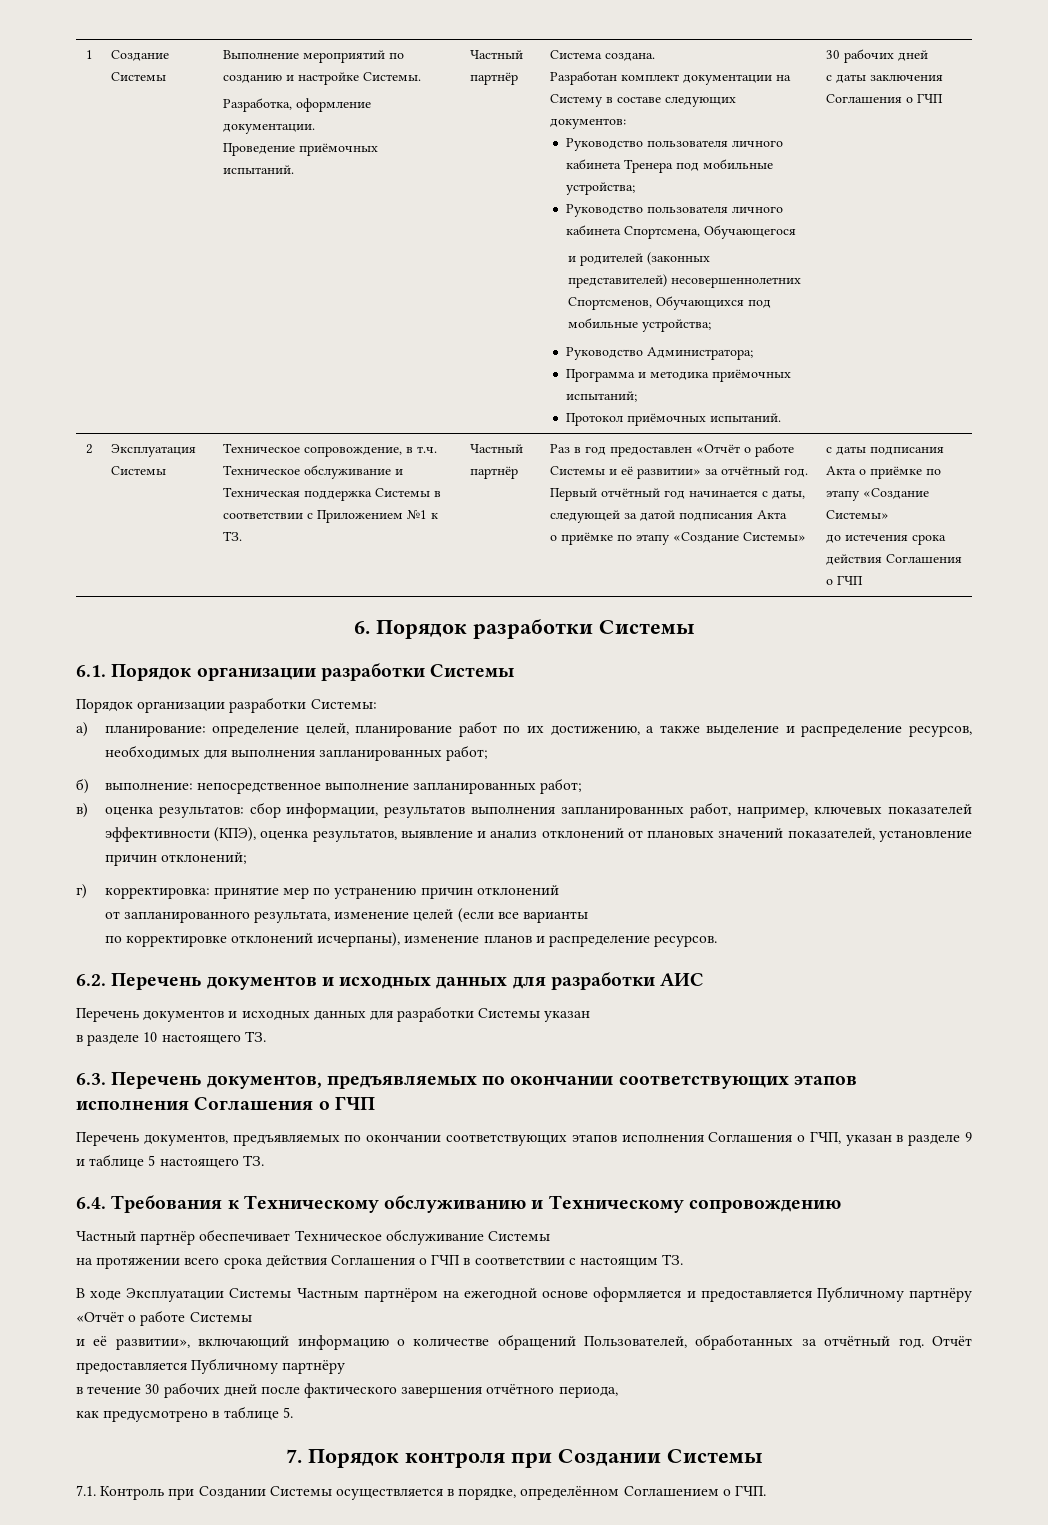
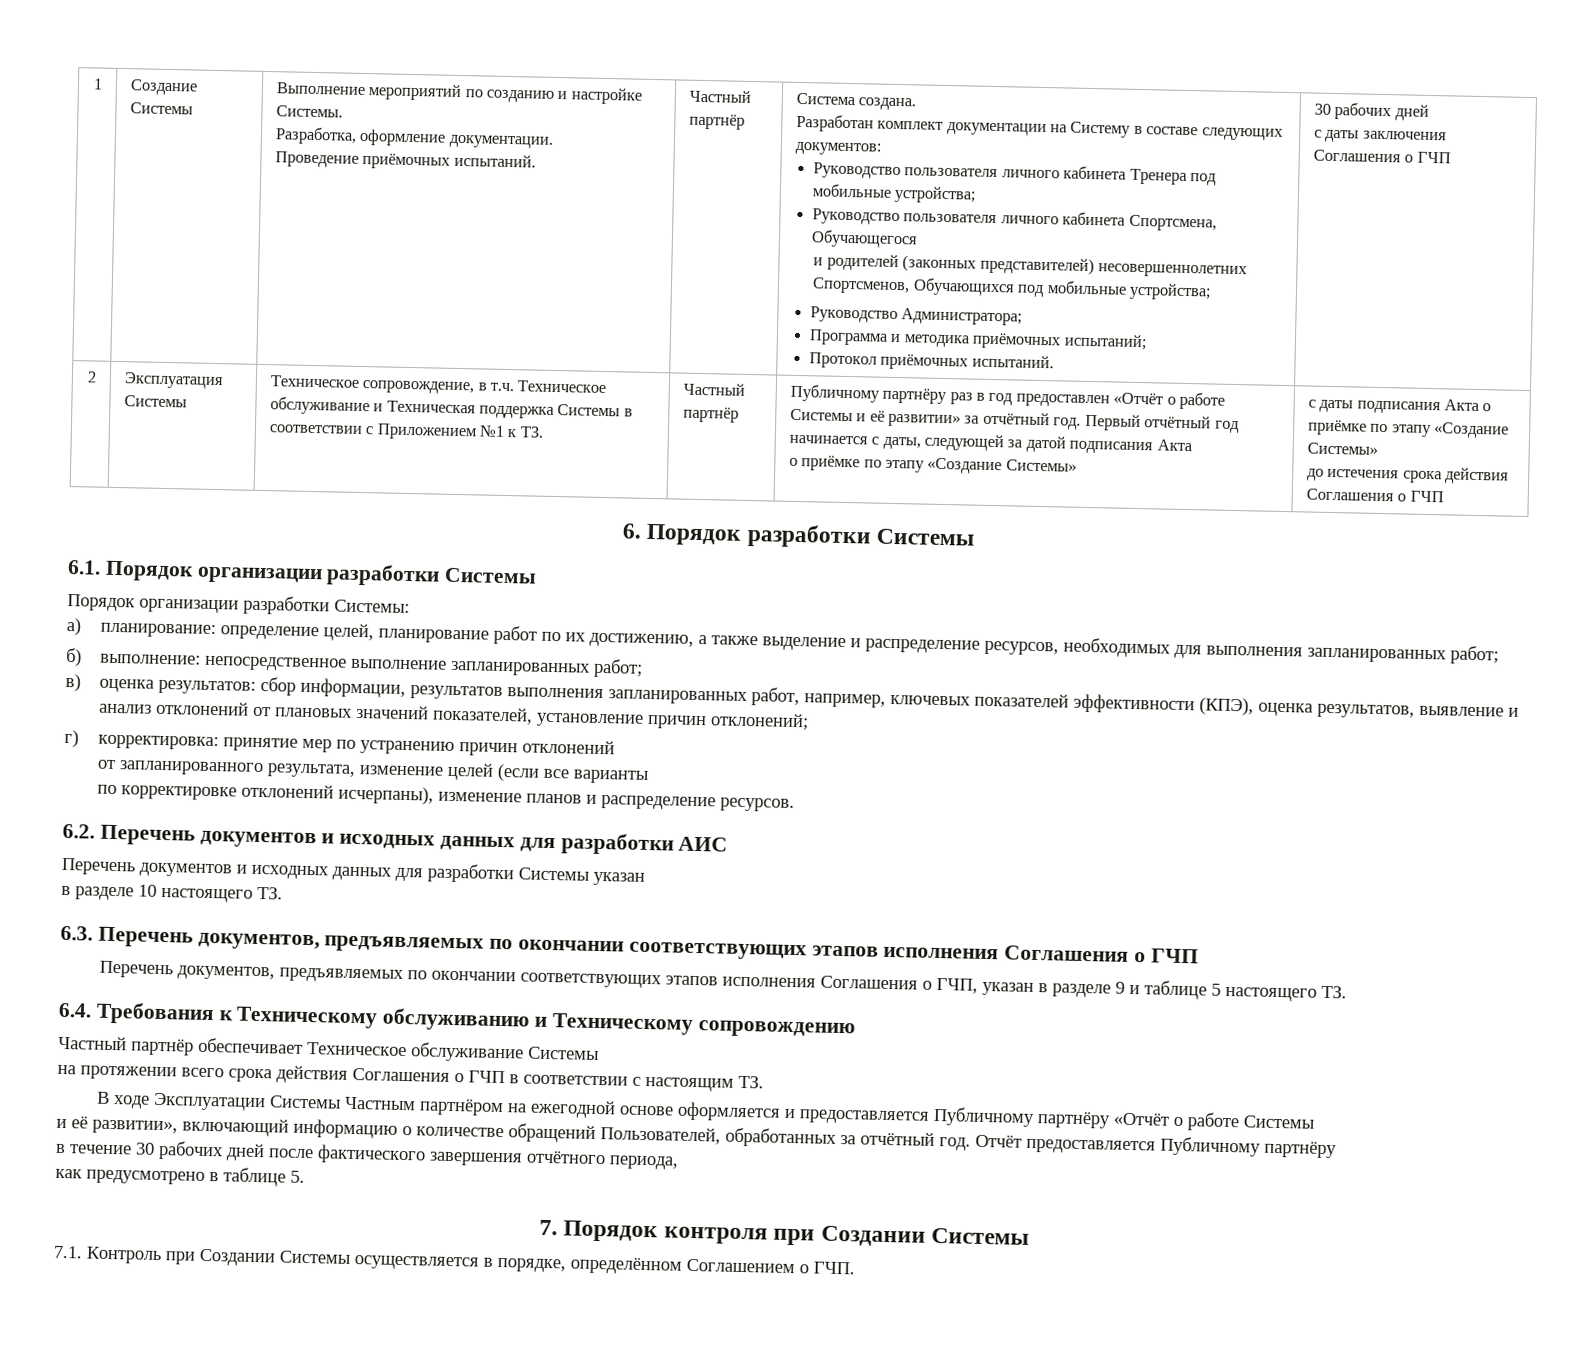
- Раз в год предоставлен «Отчёт о работе Системы и её развитии» за отчётный год.
+ Публичному партнёру раз в год предоставлен «Отчёт о работе Системы и её развитии» за отчётный год.

